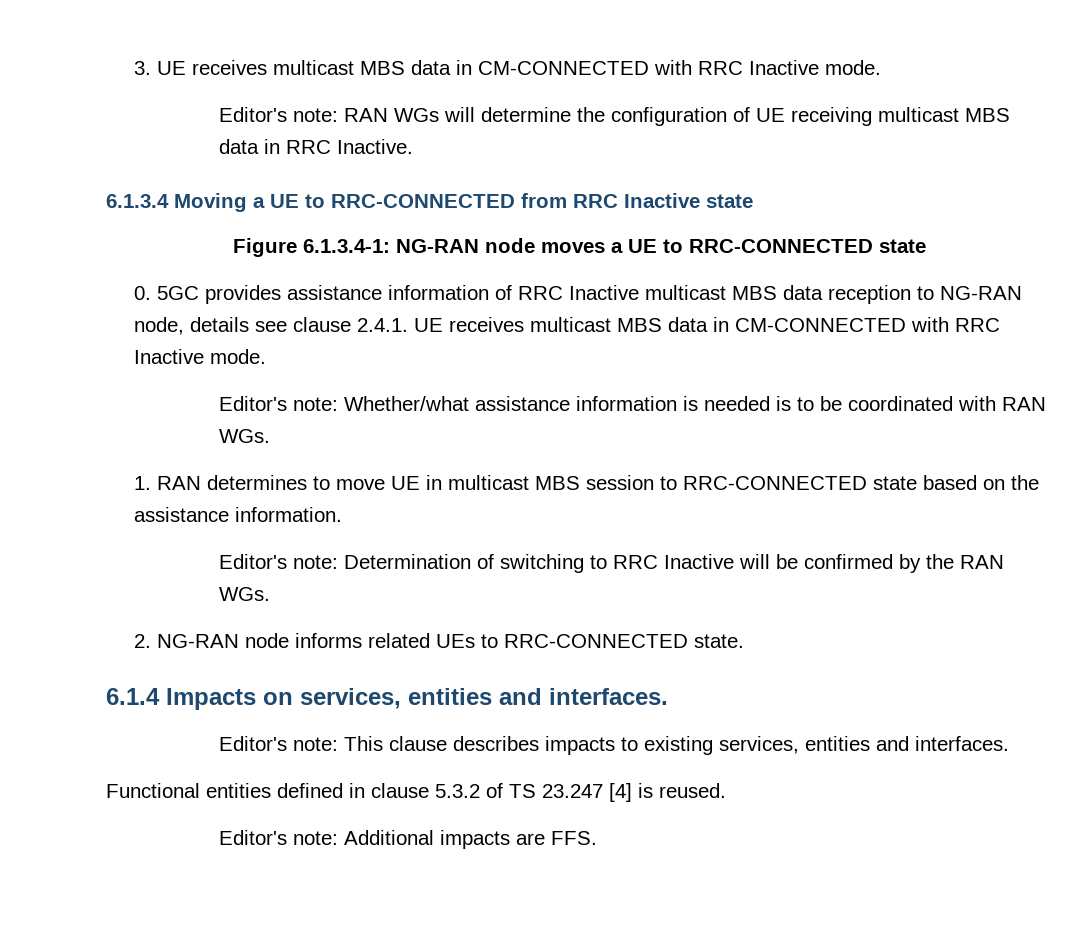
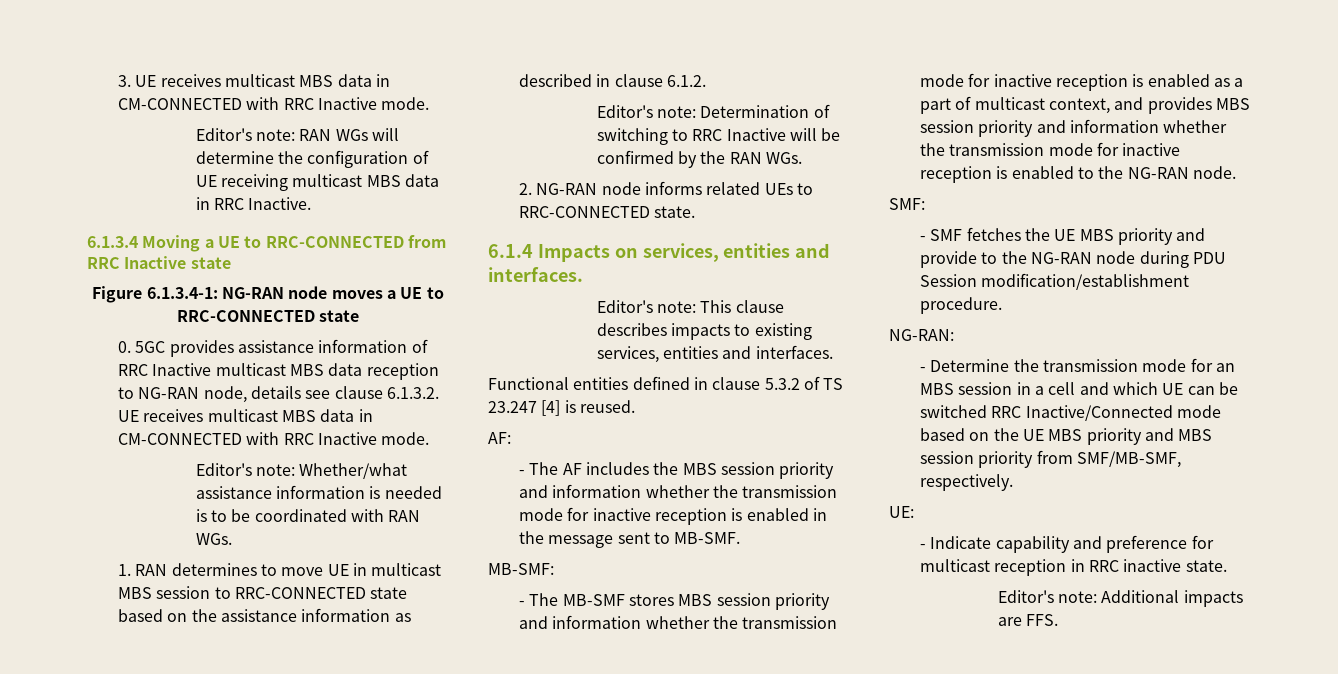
- 0. 5GC provides assistance information of RRC Inactive multicast MBS data reception to NG-RAN node, details see clause 2.4.1. UE receives multicast MBS data in CM-CONNECTED with RRC Inactive mode.
+ 0. 5GC provides assistance information of RRC Inactive multicast MBS data reception to NG-RAN node, details see clause 6.1.3.2. UE receives multicast MBS data in CM-CONNECTED with RRC Inactive mode.
- 1. RAN determines to move UE in multicast MBS session to RRC-CONNECTED state based on the assistance information.
+ 1. RAN determines to move UE in multicast MBS session to RRC-CONNECTED state based on the assistance information as described in clause 6.1.2.
+ AF:
+ - The AF includes the MBS session priority and information whether the transmission mode for inactive reception is enabled in the message sent to MB-SMF.
+ MB-SMF:
+ - The MB-SMF stores MBS session priority and information whether the transmission mode for inactive reception is enabled as a part of multicast context, and provides MBS session priority and information whether the transmission mode for inactive reception is enabled to the NG-RAN node.
+ SMF:
+ - SMF fetches the UE MBS priority and provide to the NG-RAN node during PDU Session modification/establishment procedure.
+ NG-RAN:
+ - Determine the transmission mode for an MBS session in a cell and which UE can be switched RRC Inactive/Connected mode based on the UE MBS priority and MBS session priority from SMF/MB-SMF, respectively.
+ UE:
+ - Indicate capability and preference for multicast reception in RRC inactive state.

